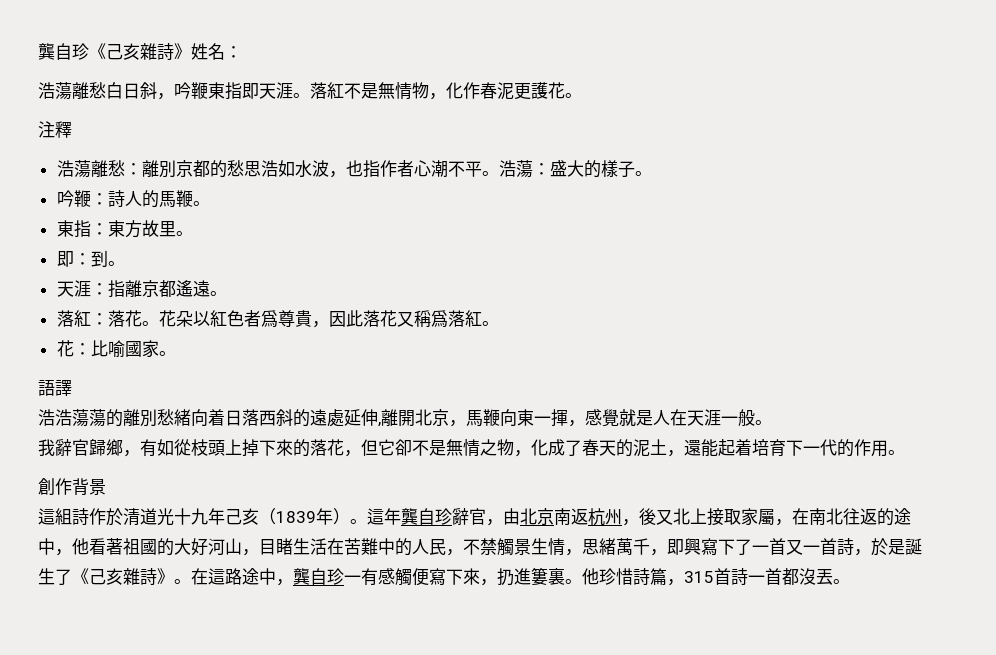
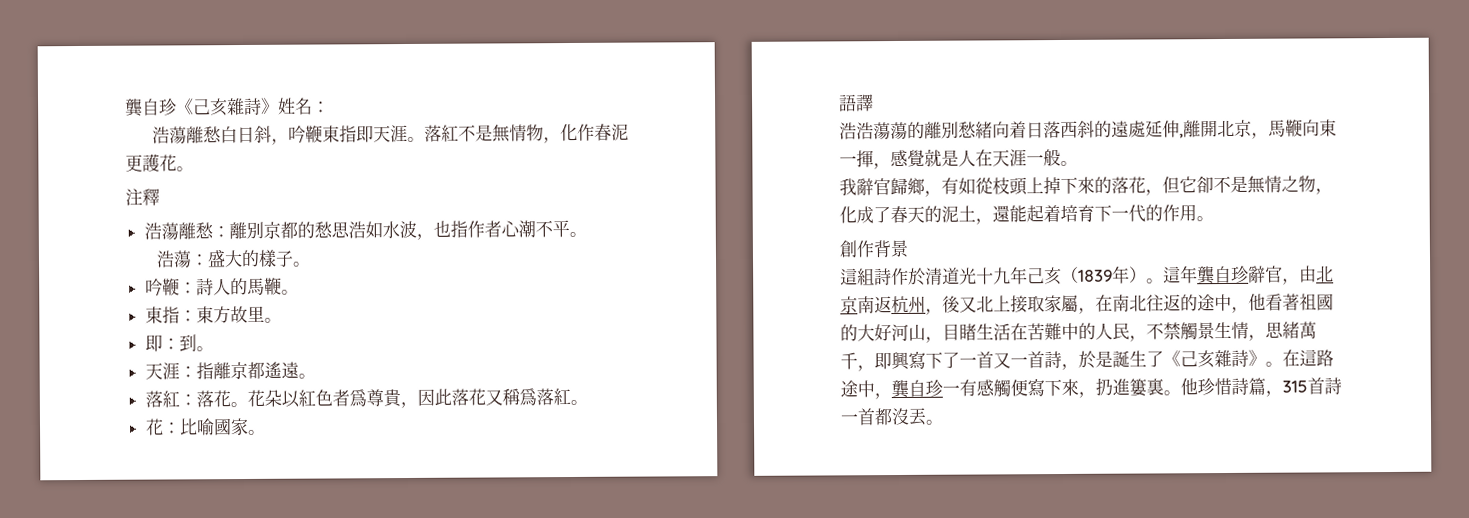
- 浩蕩離愁：離別京都的愁思浩如水波，也指作者心潮不平。浩蕩：盛大的樣子。
+ 浩蕩離愁：離別京都的愁思浩如水波，也指作者心潮不平。
+ 浩蕩：盛大的樣子。

